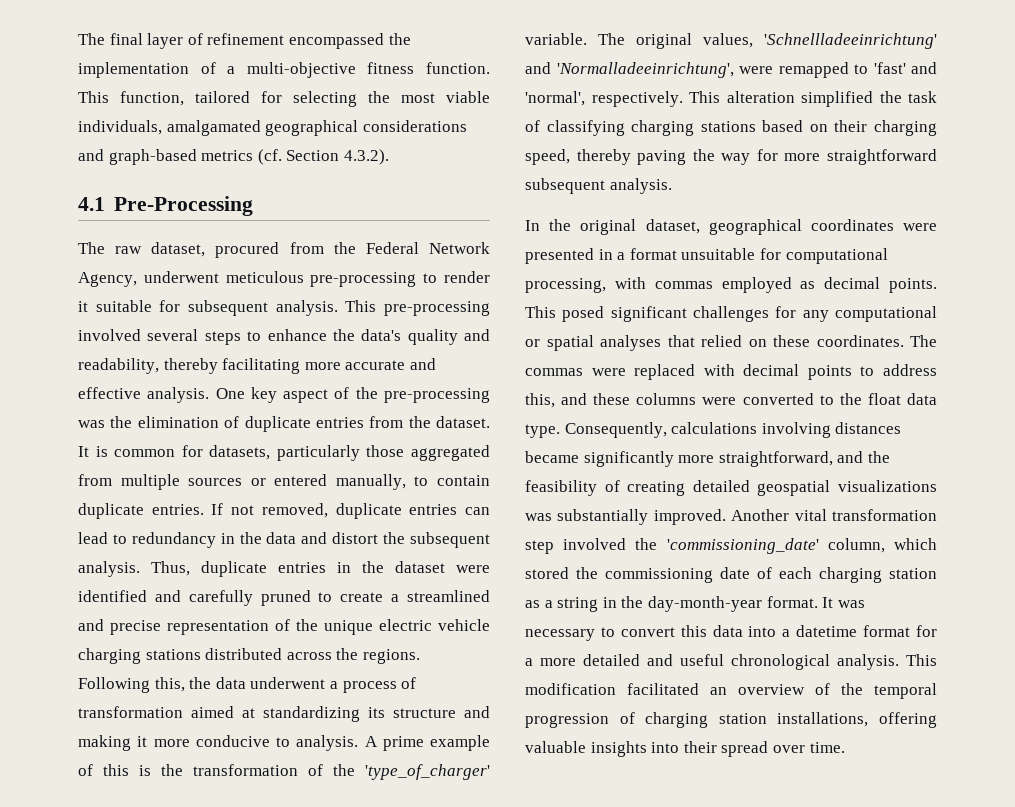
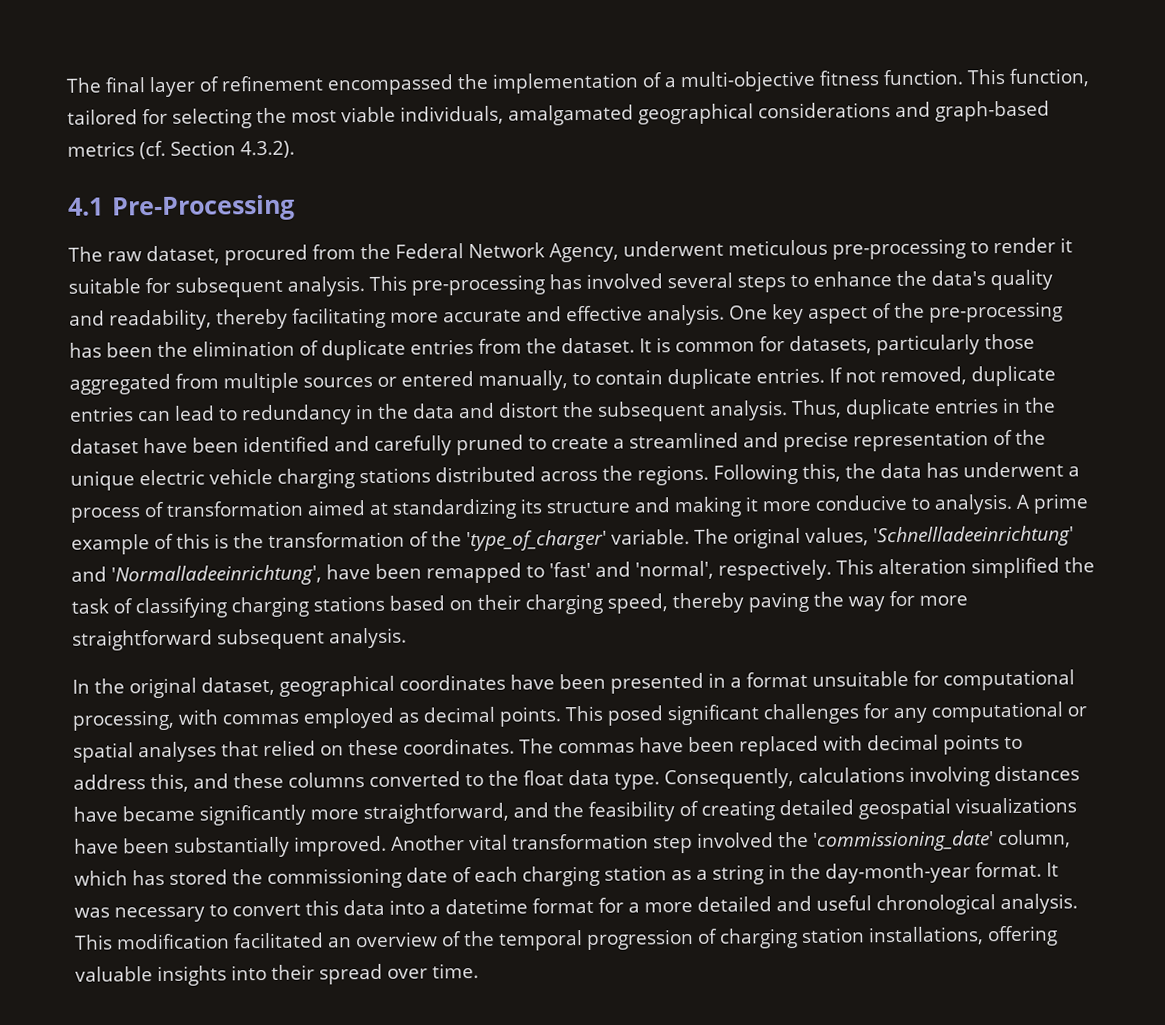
- This pre-processing involved several steps to enhance the data's quality and readability, thereby facilitating more accurate and effective analysis.
+ This pre-processing has involved several steps to enhance the data's quality and readability, thereby facilitating more accurate and effective analysis.
- One key aspect of the pre-processing was the elimination of duplicate entries from the dataset.
+ One key aspect of the pre-processing has been the elimination of duplicate entries from the dataset.
- Thus, duplicate entries in the dataset were identified and carefully pruned to create a streamlined and precise representation of the unique electric vehicle charging stations distributed across the regions.
+ Thus, duplicate entries in the dataset have been identified and carefully pruned to create a streamlined and precise representation of the unique electric vehicle charging stations distributed across the regions.
- Following this, the data underwent a process of transformation aimed at standardizing its structure and making it more conducive to analysis.
+ Following this, the data has underwent a process of transformation aimed at standardizing its structure and making it more conducive to analysis.
- The original values, 'Schnellladeeinrichtung' and 'Normalladeeinrichtung', were remapped to 'fast' and 'normal', respectively.
+ The original values, 'Schnellladeeinrichtung' and 'Normalladeeinrichtung', have been remapped to 'fast' and 'normal', respectively.
- In the original dataset, geographical coordinates were presented in a format unsuitable for computational processing, with commas employed as decimal points.
+ In the original dataset, geographical coordinates have been presented in a format unsuitable for computational processing, with commas employed as decimal points.
- The commas were replaced with decimal points to address this, and these columns were converted to the float data type.
+ The commas have been replaced with decimal points to address this, and these columns converted to the float data type.
- Consequently, calculations involving distances became significantly more straightforward, and the feasibility of creating detailed geospatial visualizations was substantially improved.
+ Consequently, calculations involving distances have became significantly more straightforward, and the feasibility of creating detailed geospatial visualizations have been substantially improved.
- Another vital transformation step involved the 'commissioning_date' column, which stored the commissioning date of each charging station as a string in the day-month-year format.
+ Another vital transformation step involved the 'commissioning_date' column, which has stored the commissioning date of each charging station as a string in the day-month-year format.

